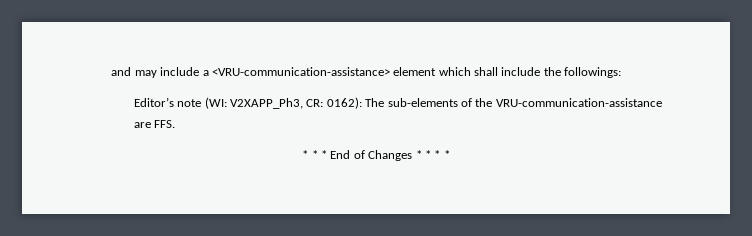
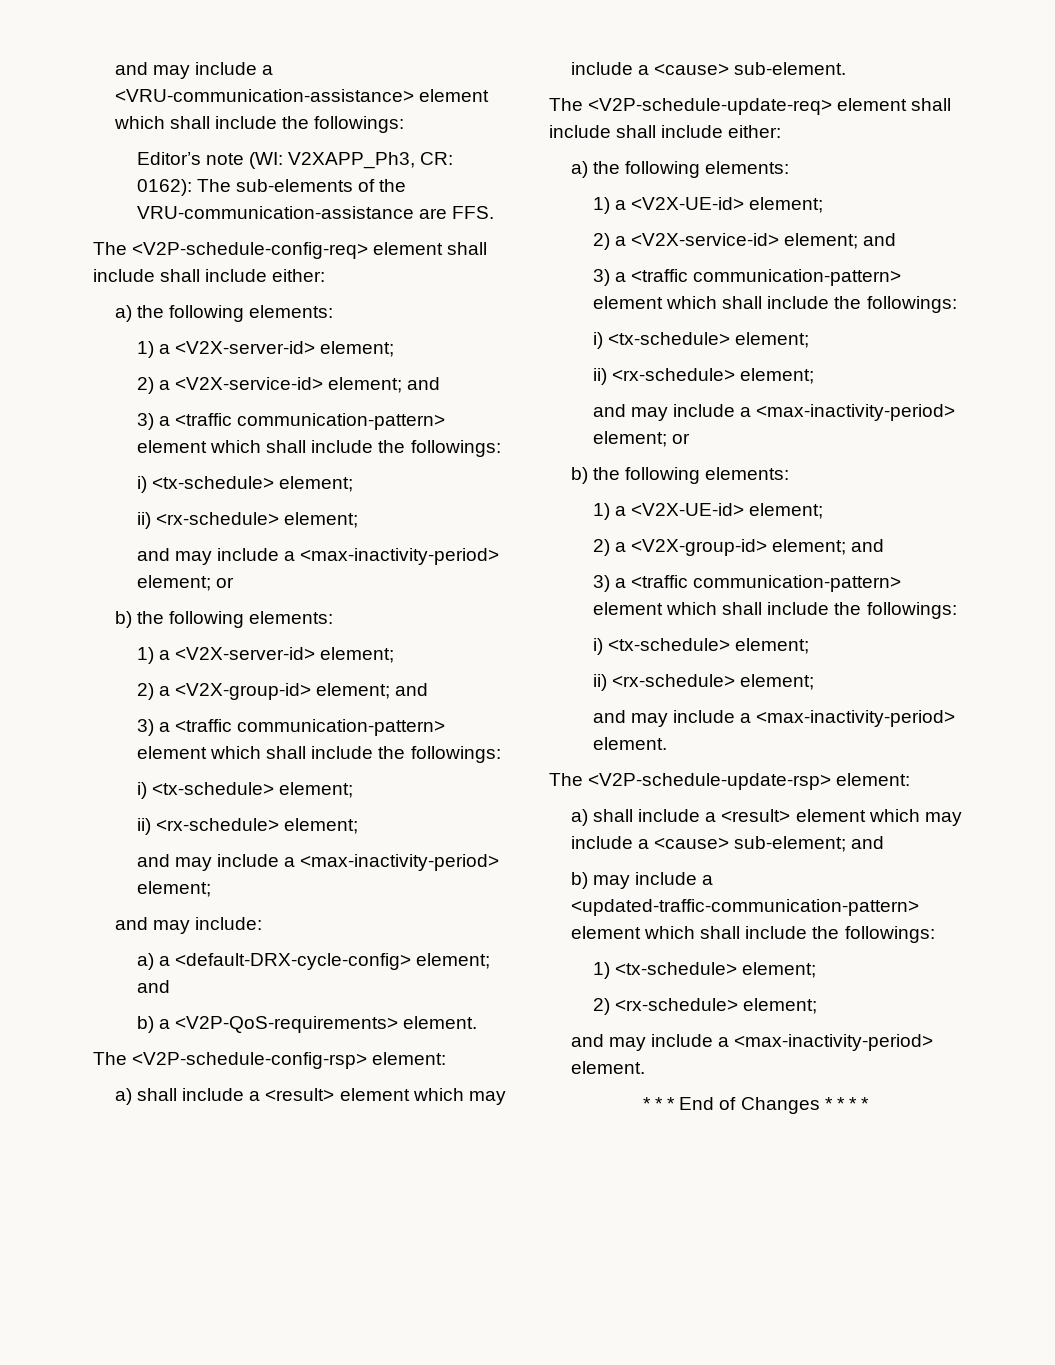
+ The <V2P-schedule-config-req> element shall include shall include either:
+ a) the following elements:
+ 1) a <V2X-server-id> element;
+ 2) a <V2X-service-id> element; and
+ 3) a <traffic communication-pattern> element which shall include the followings:
+ i) <tx-schedule> element;
+ ii) <rx-schedule> element;
+ and may include a <max-inactivity-period> element; or
+ b) the following elements:
+ 1) a <V2X-server-id> element;
+ 2) a <V2X-group-id> element; and
+ 3) a <traffic communication-pattern> element which shall include the followings:
+ i) <tx-schedule> element;
+ ii) <rx-schedule> element;
+ and may include a <max-inactivity-period> element;
+ and may include:
+ a) a <default-DRX-cycle-config> element; and
+ b) a <V2P-QoS-requirements> element.
+ The <V2P-schedule-config-rsp> element:
+ a) shall include a <result> element which may include a <cause> sub-element.
+ The <V2P-schedule-update-req> element shall include shall include either:
+ a) the following elements:
+ 1) a <V2X-UE-id> element;
+ 2) a <V2X-service-id> element; and
+ 3) a <traffic communication-pattern> element which shall include the followings:
+ i) <tx-schedule> element;
+ ii) <rx-schedule> element;
+ and may include a <max-inactivity-period> element; or
+ b) the following elements:
+ 1) a <V2X-UE-id> element;
+ 2) a <V2X-group-id> element; and
+ 3) a <traffic communication-pattern> element which shall include the followings:
+ i) <tx-schedule> element;
+ ii) <rx-schedule> element;
+ and may include a <max-inactivity-period> element.
+ The <V2P-schedule-update-rsp> element:
+ a) shall include a <result> element which may include a <cause> sub-element; and
+ b) may include a <updated-traffic-communication-pattern> element which shall include the followings:
+ 1) <tx-schedule> element;
+ 2) <rx-schedule> element;
+ and may include a <max-inactivity-period> element.

